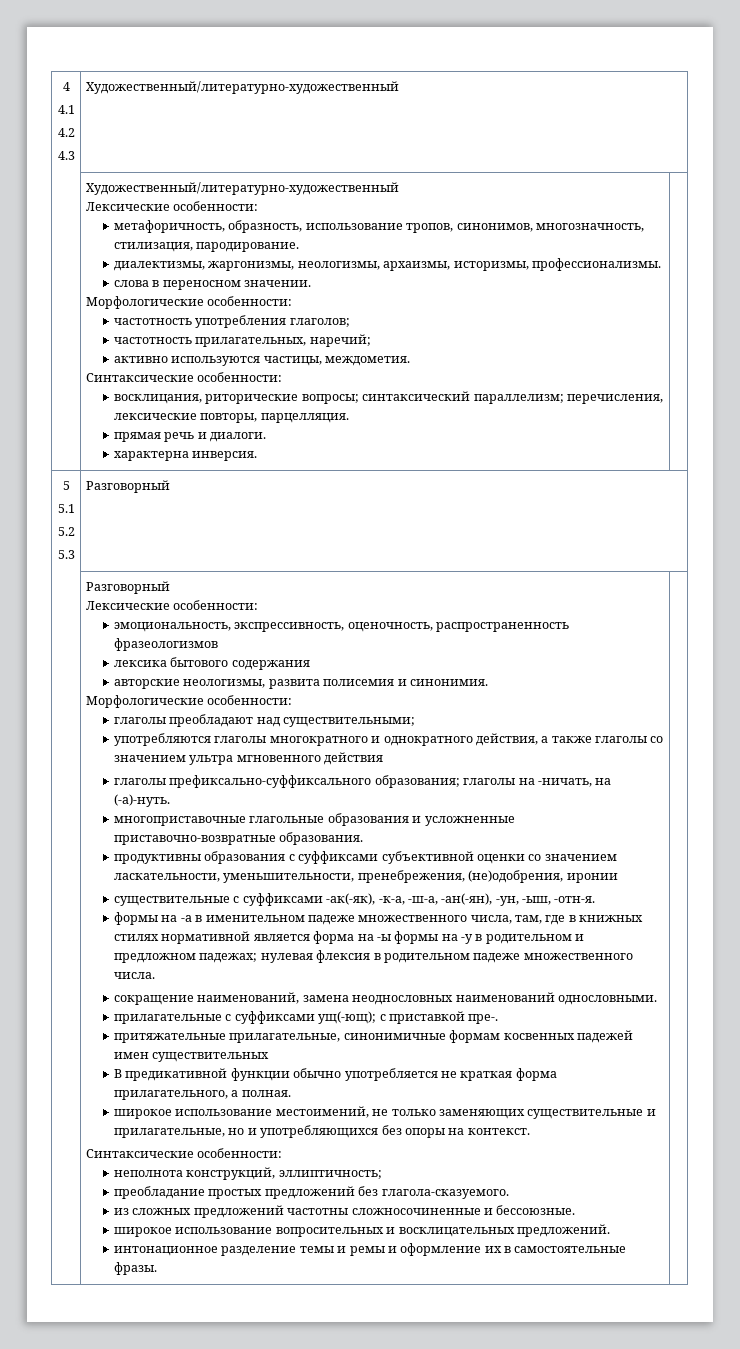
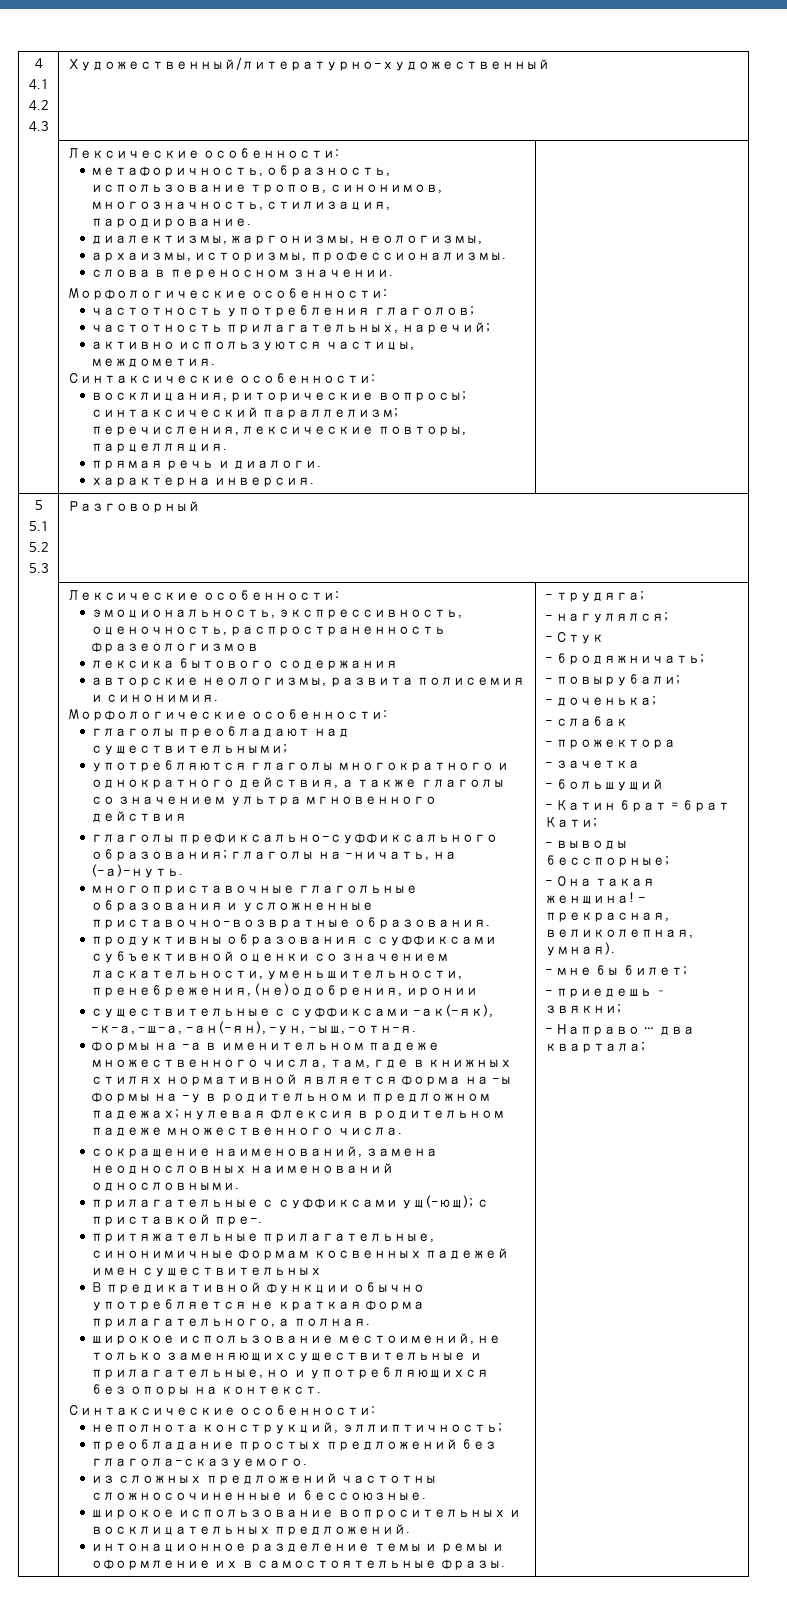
  4
  4.1
  4.2
  4.3 | Художественный/литературно-художественный
- | Художественный/литературно-художественный
- диалектизмы, жаргонизмы, неологизмы, архаизмы, историзмы, профессионализмы.
+ диалектизмы, жаргонизмы, неологизмы,
+ архаизмы, историзмы, профессионализмы.
  5
  5.1
  5.2
  5.3 | Разговорный
- | Разговорный
- широкое использование местоимений, не только заменяющих существительные и прилагательные, но и употребляющихся без опоры на контекст.
+ широкое использование местоимений, не только заменяющихсуществительные и прилагательные, но и употребляющихся без опоры на контекст.
+ - трудяга;
+ - нагулялся;
+ - Стук
+ - бродяжничать;
+ - повырубали;
+ - доченька;
+ - слабак
+ - прожектора
+ - зачетка
+ - большущий
+ - Катин брат = брат Кати;
+ - выводы бесспорные;
+ - Она такая женщина! - прекрасная, великолепная, умная).
+ - мне бы билет;
+ - приедешь – звякни;
+ - Направо … два квартала;

